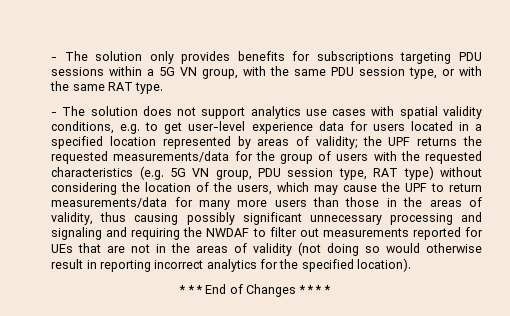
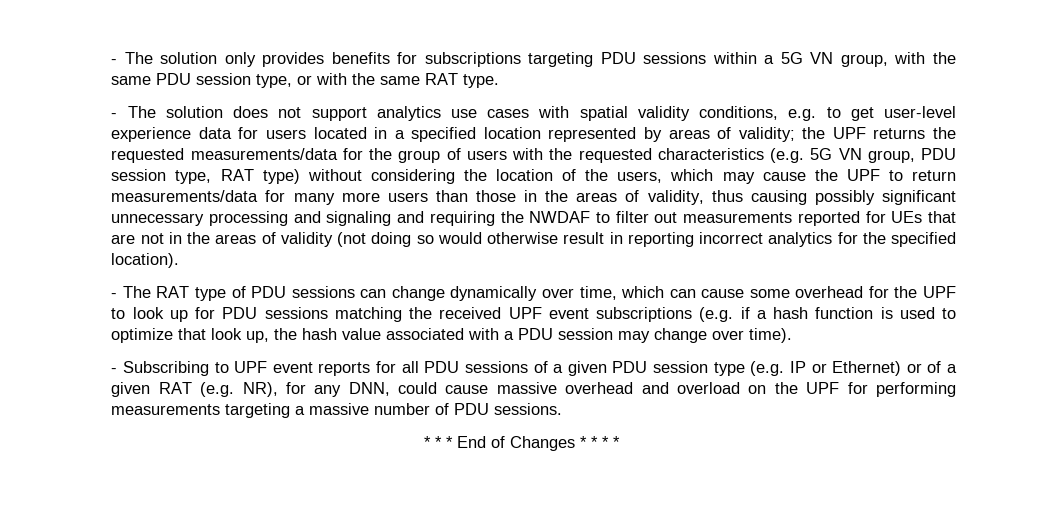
+ - The RAT type of PDU sessions can change dynamically over time, which can cause some overhead for the UPF to look up for PDU sessions matching the received UPF event subscriptions (e.g. if a hash function is used to optimize that look up, the hash value associated with a PDU session may change over time).
+ - Subscribing to UPF event reports for all PDU sessions of a given PDU session type (e.g. IP or Ethernet) or of a given RAT (e.g. NR), for any DNN, could cause massive overhead and overload on the UPF for performing measurements targeting a massive number of PDU sessions.

